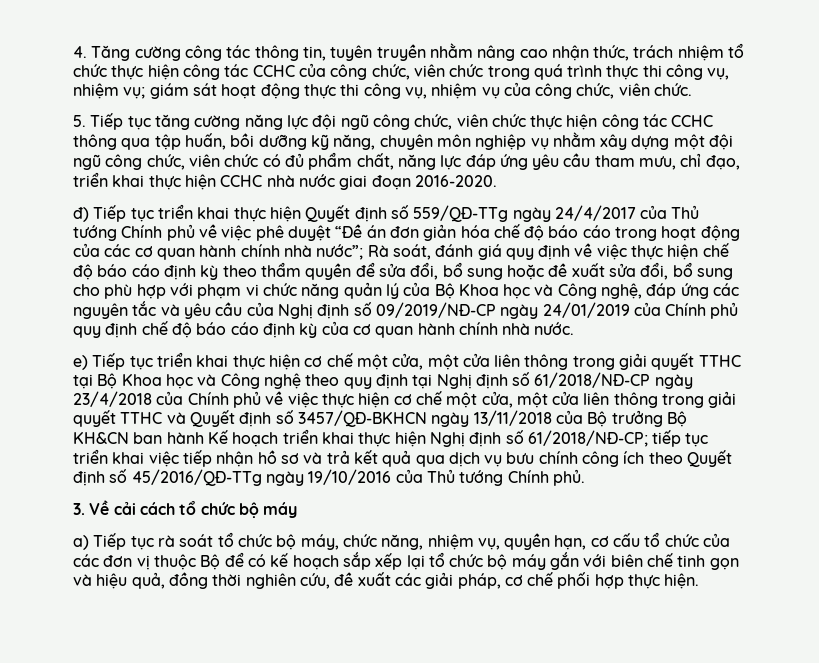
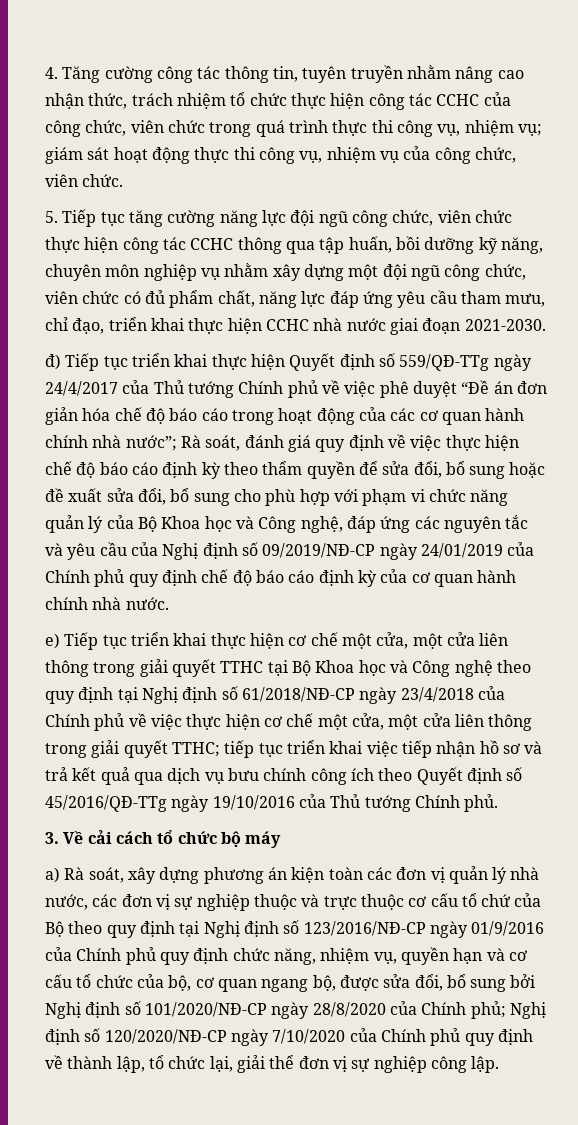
- 5. Tiếp tục tăng cường năng lực đội ngũ công chức, viên chức thực hiện công tác CCHC thông qua tập huấn, bồi dưỡng kỹ năng, chuyên môn nghiệp vụ nhằm xây dựng một đội ngũ công chức, viên chức có đủ phẩm chất, năng lực đáp ứng yêu cầu tham mưu, chỉ đạo, triển khai thực hiện CCHC nhà nước giai đoạn 2016-2020.
+ 5. Tiếp tục tăng cường năng lực đội ngũ công chức, viên chức thực hiện công tác CCHC thông qua tập huấn, bồi dưỡng kỹ năng, chuyên môn nghiệp vụ nhằm xây dựng một đội ngũ công chức, viên chức có đủ phẩm chất, năng lực đáp ứng yêu cầu tham mưu, chỉ đạo, triển khai thực hiện CCHC nhà nước giai đoạn 2021-2030.
- e) Tiếp tục triển khai thực hiện cơ chế một cửa, một cửa liên thông trong giải quyết TTHC tại Bộ Khoa học và Công nghệ theo quy định tại Nghị định số 61/2018/NĐ-CP ngày 23/4/2018 của Chính phủ về việc thực hiện cơ chế một cửa, một cửa liên thông trong giải quyết TTHC và Quyết định số 3457/QĐ-BKHCN ngày 13/11/2018 của Bộ trưởng Bộ KH&CN ban hành Kế hoạch triển khai thực hiện Nghị định số 61/2018/NĐ-CP;
+ e) Tiếp tục triển khai thực hiện cơ chế một cửa, một cửa liên thông trong giải quyết TTHC tại Bộ Khoa học và Công nghệ theo quy định tại Nghị định số 61/2018/NĐ-CP ngày 23/4/2018 của Chính phủ về việc thực hiện cơ chế một cửa, một cửa liên thông trong giải quyết TTHC;
- a) Tiếp tục rà soát tổ chức bộ máy, chức năng, nhiệm vụ, quyền hạn, cơ cấu tổ chức của các đơn vị thuộc Bộ để có kế hoạch sắp xếp lại tổ chức bộ máy gắn với biên chế tinh gọn và hiệu quả, đồng thời nghiên cứu, đề xuất các giải pháp, cơ chế phối hợp thực hiện.
+ a) Rà soát, xây dựng phương án kiện toàn các đơn vị quản lý nhà nước, các đơn vị sự nghiệp thuộc và trực thuộc cơ cấu tổ chứ của Bộ theo quy định tại Nghị định số 123/2016/NĐ-CP ngày 01/9/2016 của Chính phủ quy định chức năng, nhiệm vụ, quyền hạn và cơ cấu tổ chức của bộ, cơ quan ngang bộ, được sửa đổi, bổ sung bởi Nghị định số 101/2020/NĐ-CP ngày 28/8/2020 của Chính phủ; Nghị định số 120/2020/NĐ-CP ngày 7/10/2020 của Chính phủ quy định về thành lập, tổ chức lại, giải thể đơn vị sự nghiệp công lập.

